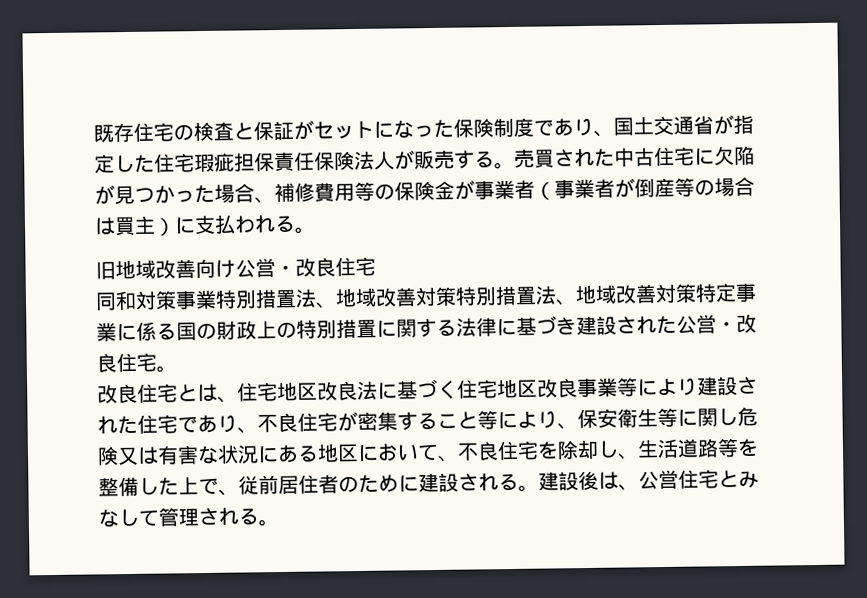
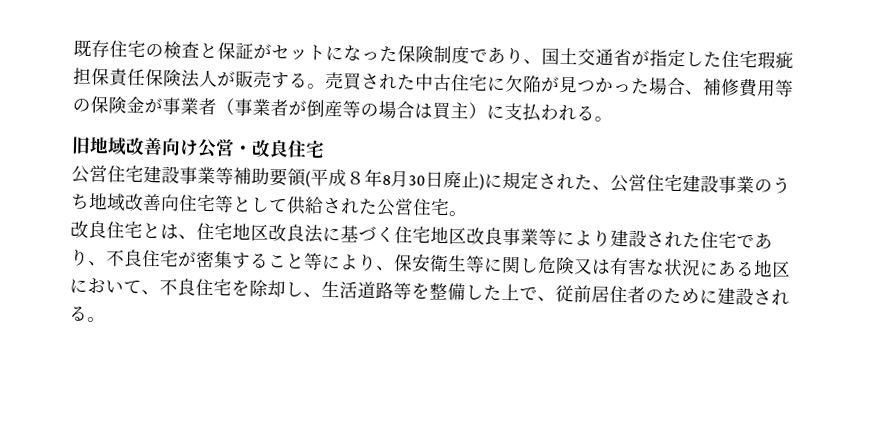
- 同和対策事業特別措置法、地域改善対策特別措置法、地域改善対策特定事業に係る国の財政上の特別措置に関する法律に基づき建設された公営・改良住宅。
+ 公営住宅建設事業等補助要領(平成８年8月30日廃止)に規定された、公営住宅建設事業のうち地域改善向住宅等として供給された公営住宅。
- 建設後は、公営住宅とみなして管理される。

